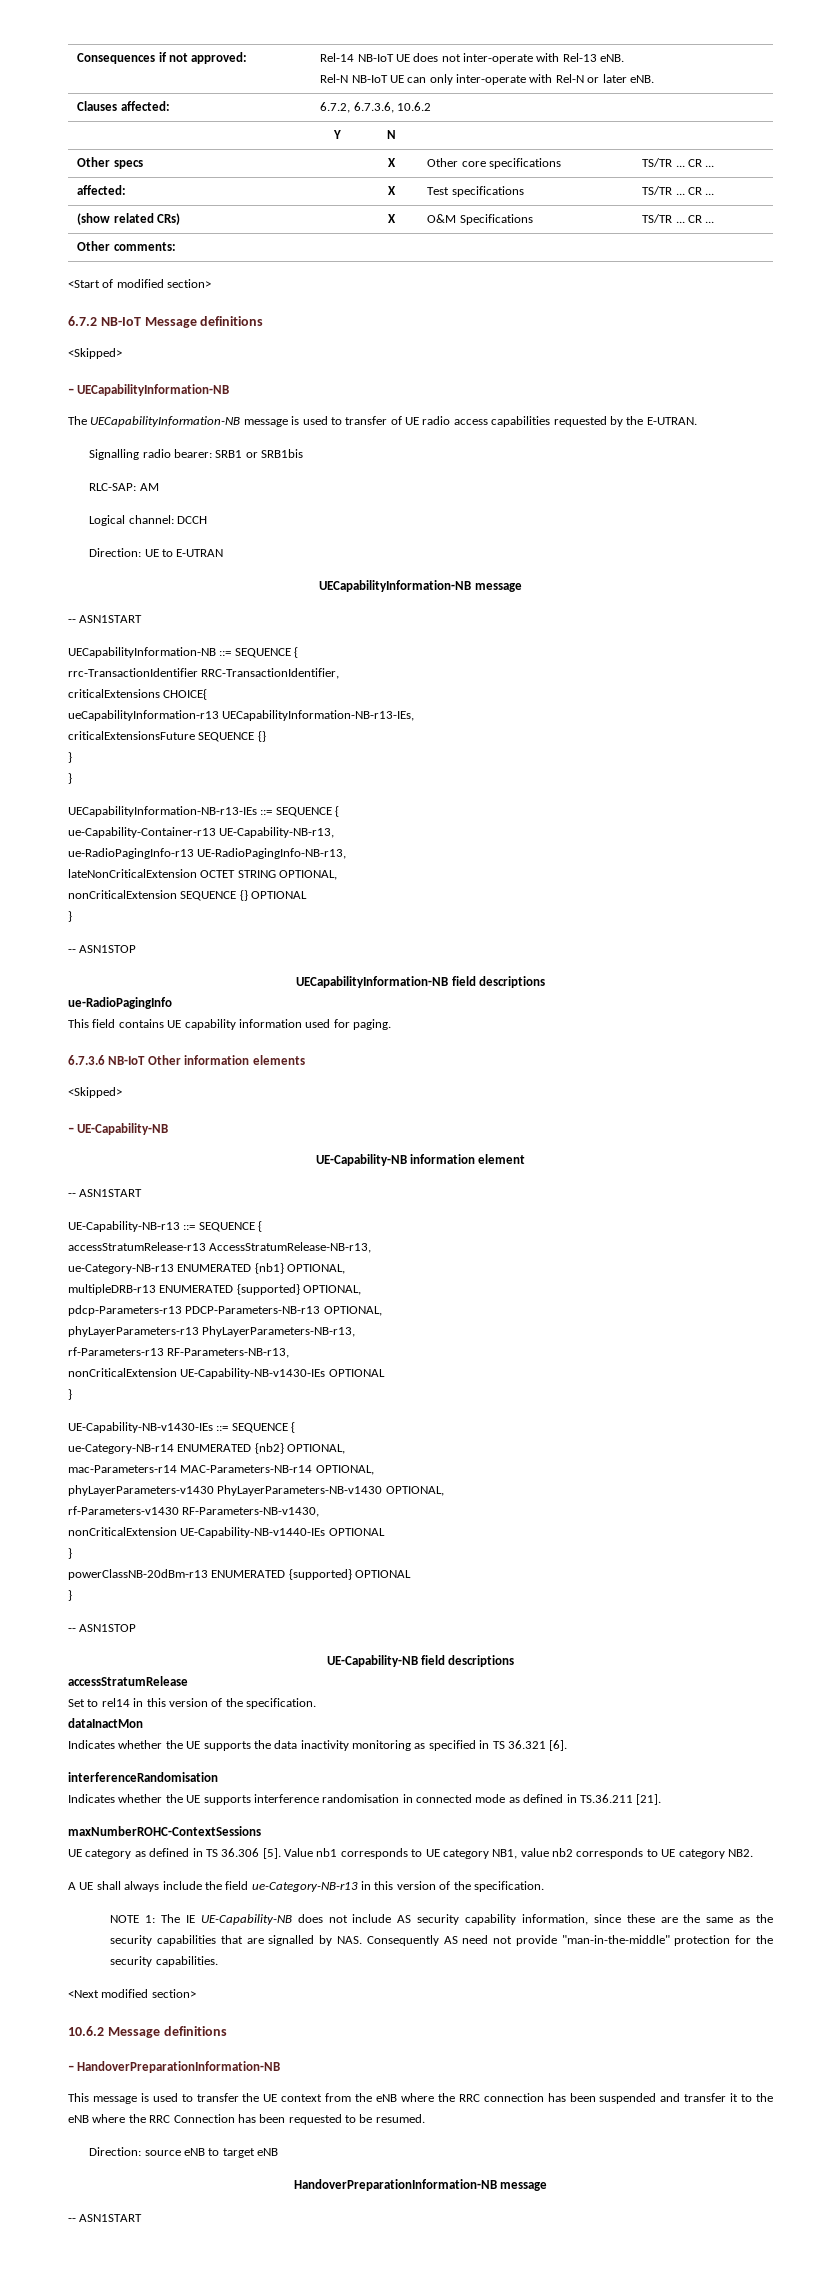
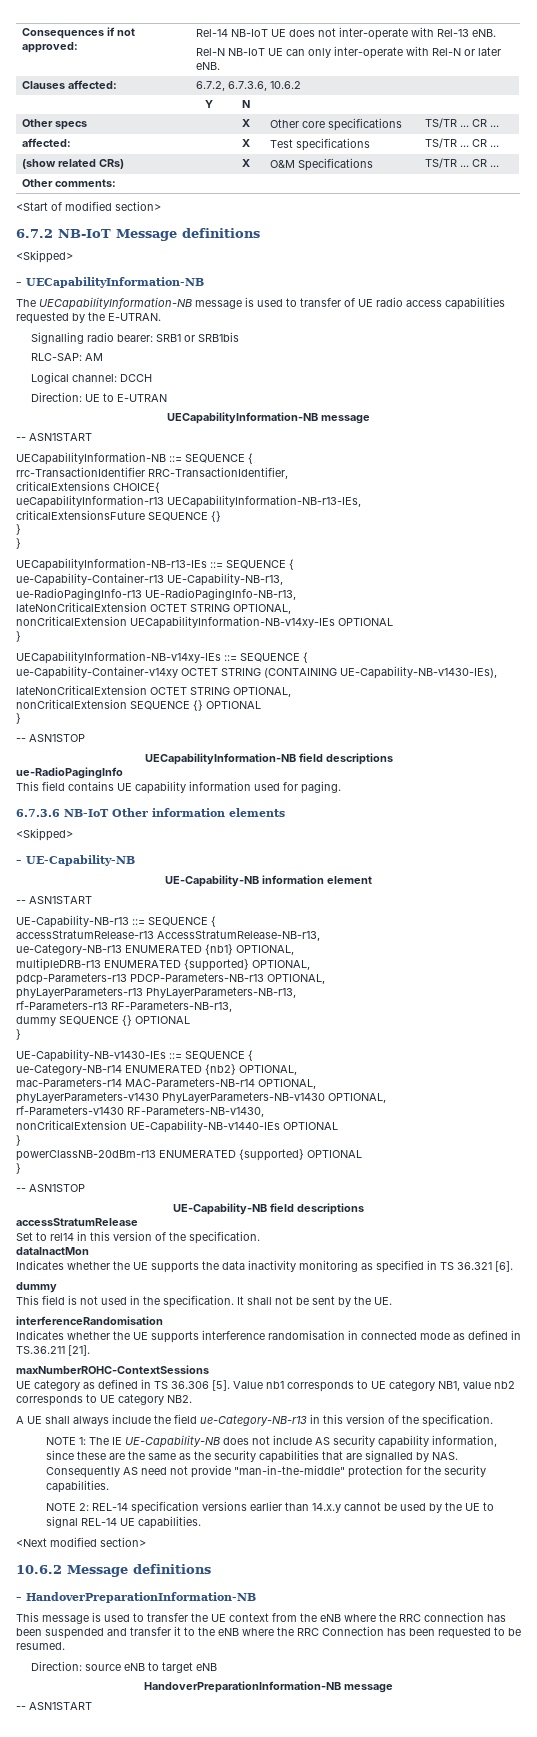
+ nonCriticalExtension UECapabilityInformation-NB-v14xy-IEs OPTIONAL
+ }
+ UECapabilityInformation-NB-v14xy-IEs ::= SEQUENCE {
+ ue-Capability-Container-v14xy OCTET STRING (CONTAINING UE-Capability-NB-v1430-IEs),
+ lateNonCriticalExtension OCTET STRING OPTIONAL,
- nonCriticalExtension UE-Capability-NB-v1430-IEs OPTIONAL
+ dummy SEQUENCE {} OPTIONAL
  Indicates whether the UE supports the data inactivity monitoring as specified in TS 36.321 [6].
+ dummy
+ This field is not used in the specification. It shall not be sent by the UE.
+ NOTE 2: REL-14 specification versions earlier than 14.x.y cannot be used by the UE to signal REL-14 UE capabilities.

